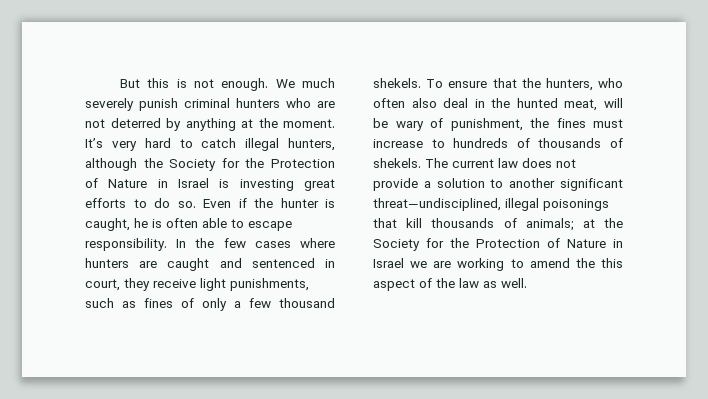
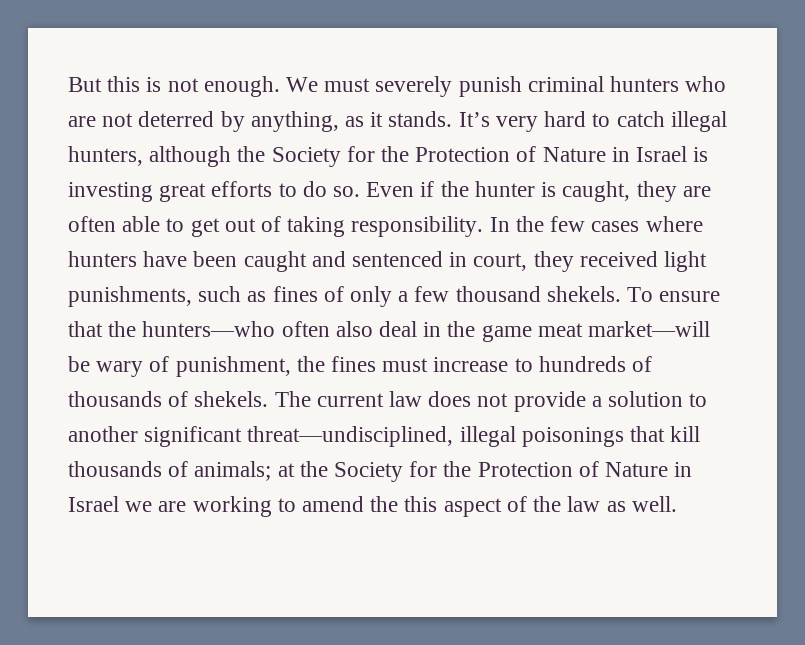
- We much severely punish criminal hunters who are not deterred by anything at the moment.
+ We must severely punish criminal hunters who are not deterred by anything, as it stands.
- Even if the hunter is caught, he is often able to escape responsibility.
+ Even if the hunter is caught, they are often able to get out of taking responsibility.
- In the few cases where hunters are caught and sentenced in court, they receive light punishments, such as fines of only a few thousand shekels.
+ In the few cases where hunters have been caught and sentenced in court, they received light punishments, such as fines of only a few thousand shekels.
- To ensure that the hunters, who often also deal in the hunted meat, will be wary of punishment, the fines must increase to hundreds of thousands of shekels.
+ To ensure that the hunters—who often also deal in the game meat market—will be wary of punishment, the fines must increase to hundreds of thousands of shekels.

